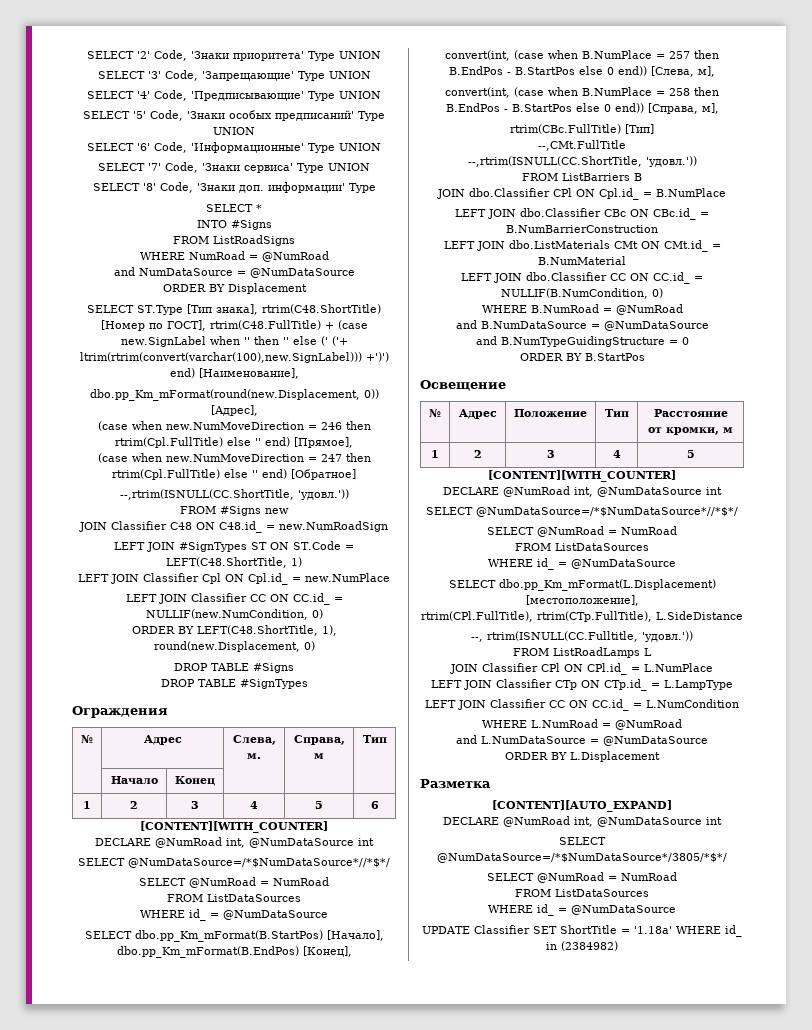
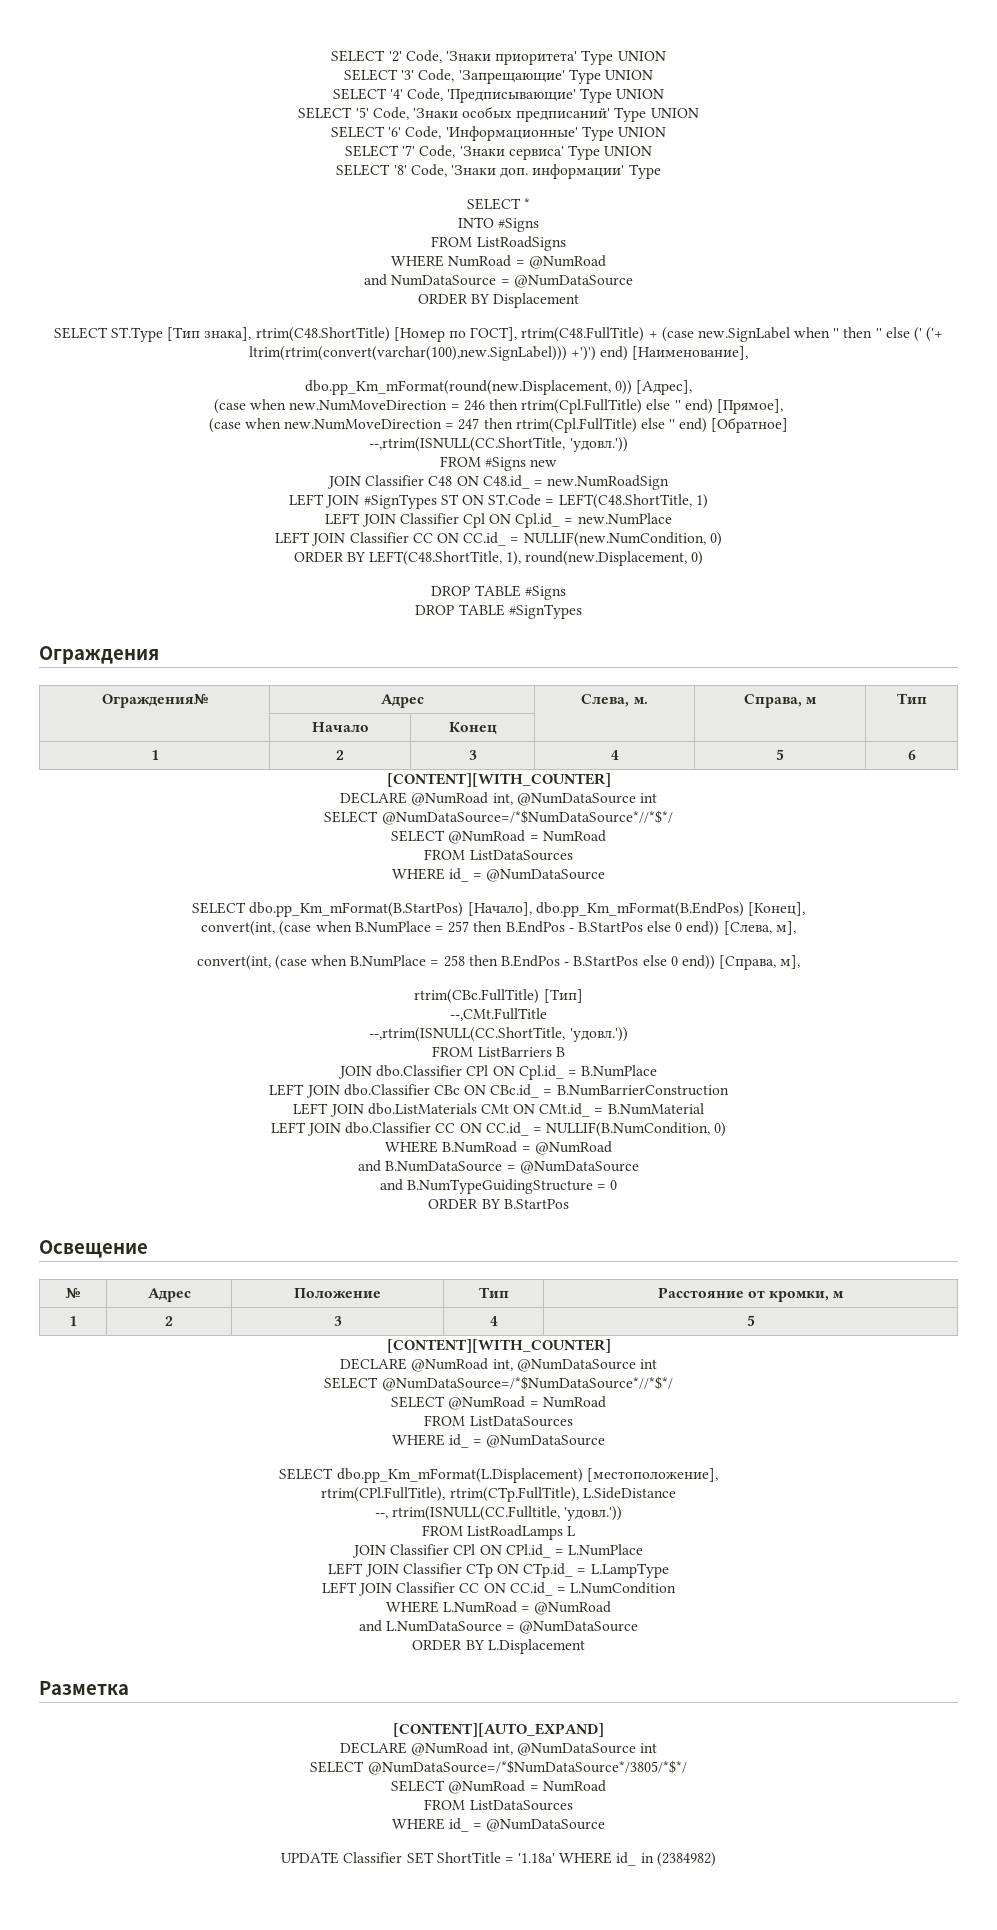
- № | Адрес | Слева, м. | Справа, м | Тип
+ Ограждения№ | Адрес | Слева, м. | Справа, м | Тип

